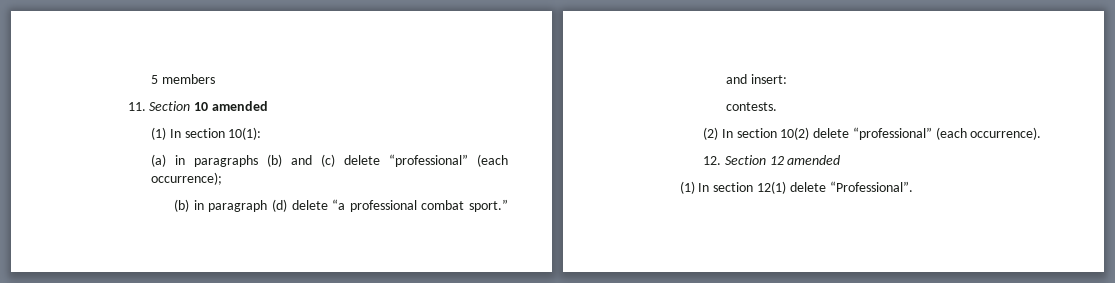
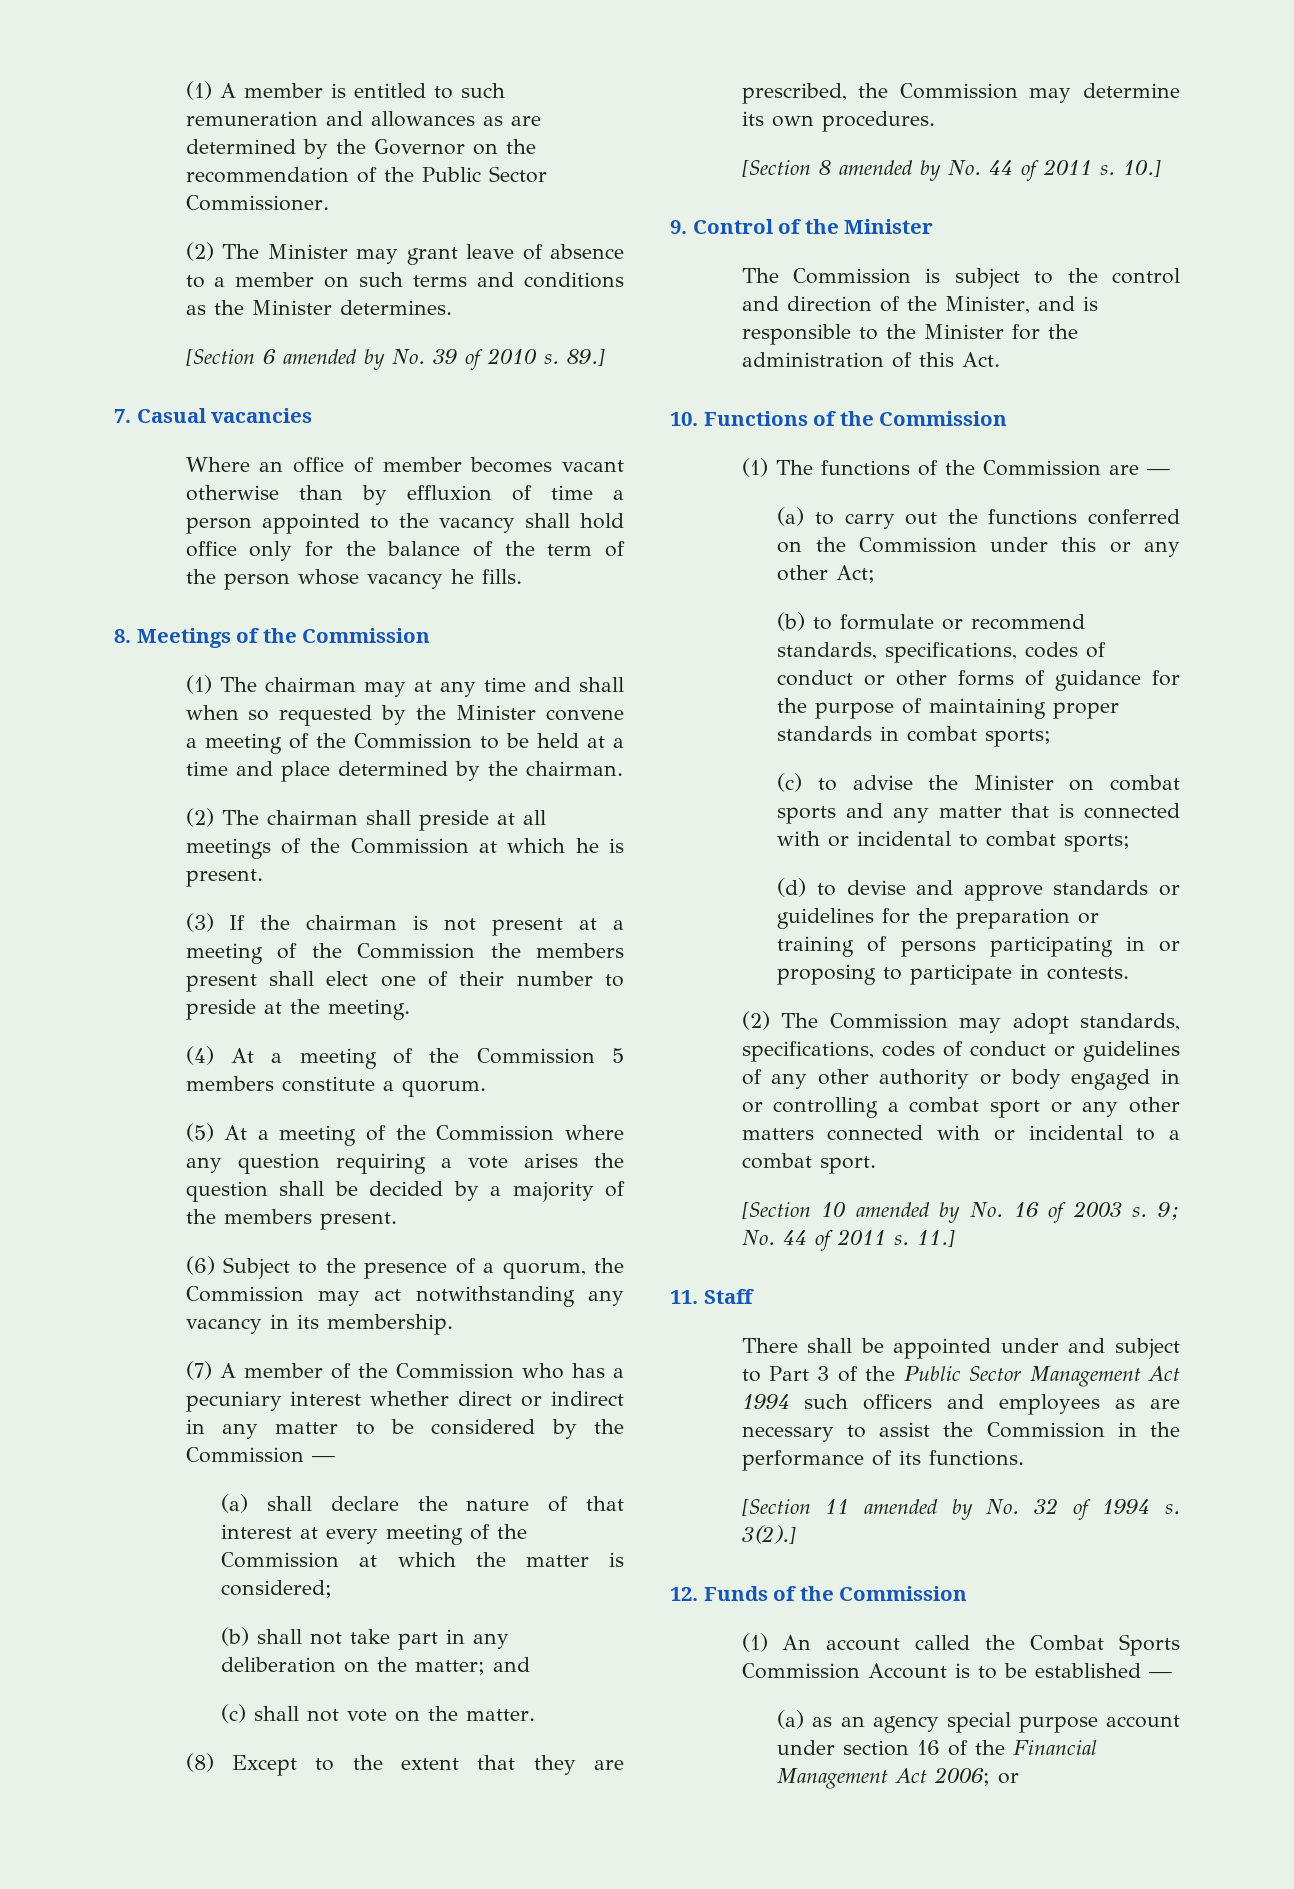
- 5 members
- 11. Section 10 amended
- (1) In section 10(1):
- (a) in paragraphs (b) and (c) delete “professional” (each occurrence);
- (b) in paragraph (d) delete “a professional combat sport.” and insert:
- contests.
- (2) In section 10(2) delete “professional” (each occurrence).
- 12. Section 12 amended
- (1) In section 12(1) delete “Professional”.
+ (1) A member is entitled to such remuneration and allowances as are determined by the Governor on the recommendation of the Public Sector Commissioner.
+ (2) The Minister may grant leave of absence to a member on such terms and conditions as the Minister determines.
+ [Section 6 amended by No. 39 of 2010 s. 89.]
+ 7. Casual vacancies
+ Where an office of member becomes vacant otherwise than by effluxion of time a person appointed to the vacancy shall hold office only for the balance of the term of the person whose vacancy he fills.
+ 8. Meetings of the Commission
+ (1) The chairman may at any time and shall when so requested by the Minister convene a meeting of the Commission to be held at a time and place determined by the chairman.
+ (2) The chairman shall preside at all meetings of the Commission at which he is present.
+ (3) If the chairman is not present at a meeting of the Commission the members present shall elect one of their number to preside at the meeting.
+ (4) At a meeting of the Commission 5 members constitute a quorum.
+ (5) At a meeting of the Commission where any question requiring a vote arises the question shall be decided by a majority of the members present.
+ (6) Subject to the presence of a quorum, the Commission may act notwithstanding any vacancy in its membership.
+ (7) A member of the Commission who has a pecuniary interest whether direct or indirect in any matter to be considered by the Commission —
+ (a) shall declare the nature of that interest at every meeting of the Commission at which the matter is considered;
+ (b) shall not take part in any deliberation on the matter; and
+ (c) shall not vote on the matter.
+ (8) Except to the extent that they are prescribed, the Commission may determine its own procedures.
+ [Section 8 amended by No. 44 of 2011 s. 10.]
+ 9. Control of the Minister
+ The Commission is subject to the control and direction of the Minister, and is responsible to the Minister for the administration of this Act.
+ 10. Functions of the Commission
+ (1) The functions of the Commission are —
+ (a) to carry out the functions conferred on the Commission under this or any other Act;
+ (b) to formulate or recommend standards, specifications, codes of conduct or other forms of guidance for the purpose of maintaining proper standards in combat sports;
+ (c) to advise the Minister on combat sports and any matter that is connected with or incidental to combat sports;
+ (d) to devise and approve standards or guidelines for the preparation or training of persons participating in or proposing to participate in contests.
+ (2) The Commission may adopt standards, specifications, codes of conduct or guidelines of any other authority or body engaged in or controlling a combat sport or any other matters connected with or incidental to a combat sport.
+ [Section 10 amended by No. 16 of 2003 s. 9; No. 44 of 2011 s. 11.]
+ 11. Staff
+ There shall be appointed under and subject to Part 3 of the Public Sector Management Act 1994 such officers and employees as are necessary to assist the Commission in the performance of its functions.
+ [Section 11 amended by No. 32 of 1994 s. 3(2).]
+ 12. Funds of the Commission
+ (1) An account called the Combat Sports Commission Account is to be established —
+ (a) as an agency special purpose account under section 16 of the Financial Management Act 2006; or

